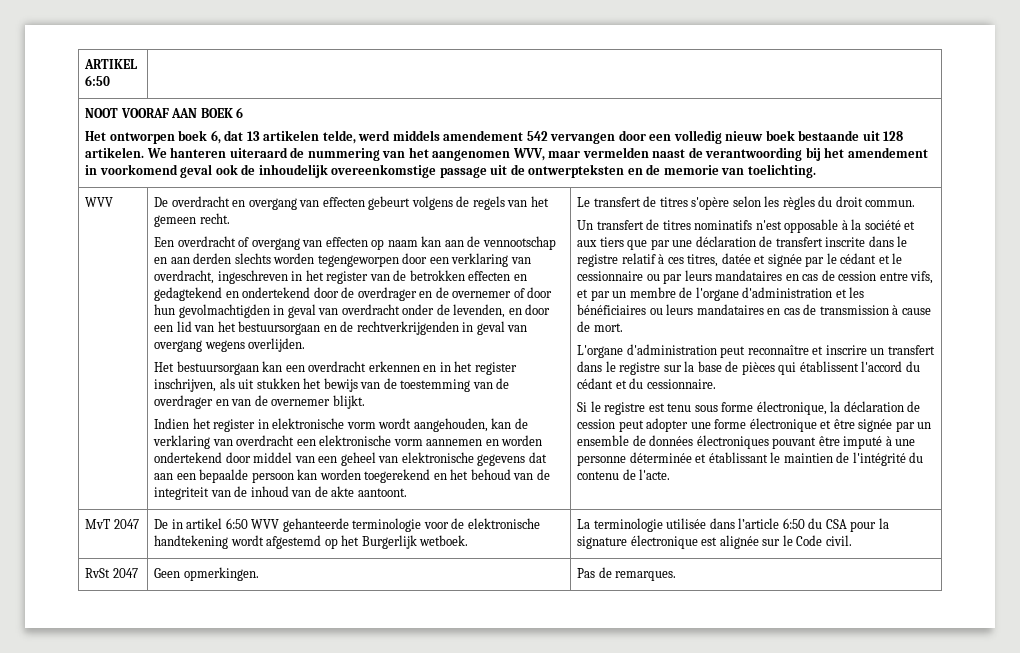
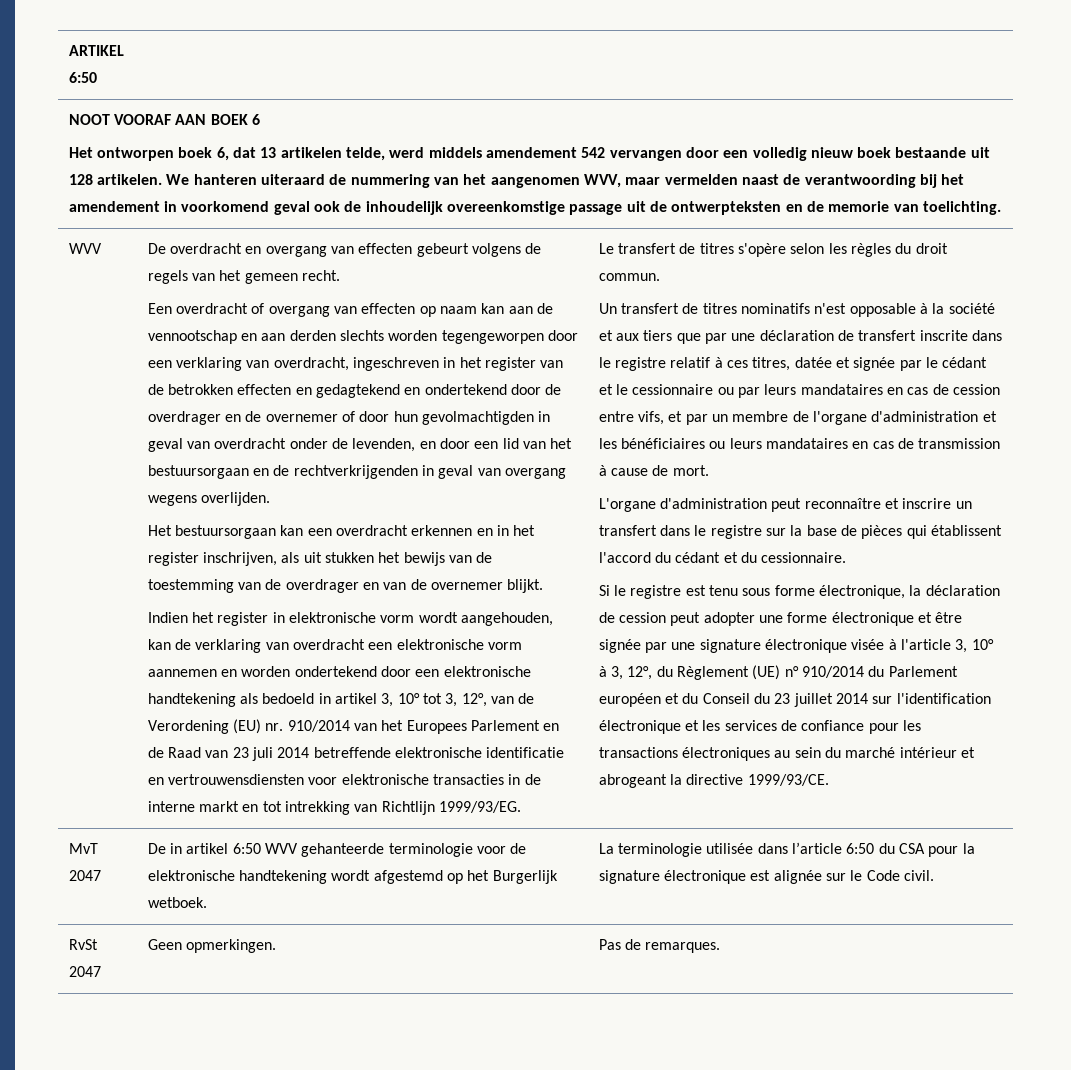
- Indien het register in elektronische vorm wordt aangehouden, kan de verklaring van overdracht een elektronische vorm aannemen en worden ondertekend door middel van een geheel van elektronische gegevens dat aan een bepaalde persoon kan worden toegerekend en het behoud van de integriteit van de inhoud van de akte aantoont.
+ Indien het register in elektronische vorm wordt aangehouden, kan de verklaring van overdracht een elektronische vorm aannemen en worden ondertekend door een elektronische handtekening als bedoeld in artikel 3, 10° tot 3, 12°, van de Verordening (EU) nr. 910/2014 van het Europees Parlement en de Raad van 23 juli 2014 betreffende elektronische identificatie en vertrouwensdiensten voor elektronische transacties in de interne markt en tot intrekking van Richtlijn 1999/93/EG.
- Si le registre est tenu sous forme électronique, la déclaration de cession peut adopter une forme électronique et être signée par un ensemble de données électroniques pouvant être imputé à une personne déterminée et établissant le maintien de l'intégrité du contenu de l'acte.
+ Si le registre est tenu sous forme électronique, la déclaration de cession peut adopter une forme électronique et être signée par une signature électronique visée à l'article 3, 10° à 3, 12°, du Règlement (UE) n° 910/2014 du Parlement européen et du Conseil du 23 juillet 2014 sur l'identification électronique et les services de confiance pour les transactions électroniques au sein du marché intérieur et abrogeant la directive 1999/93/CE.

